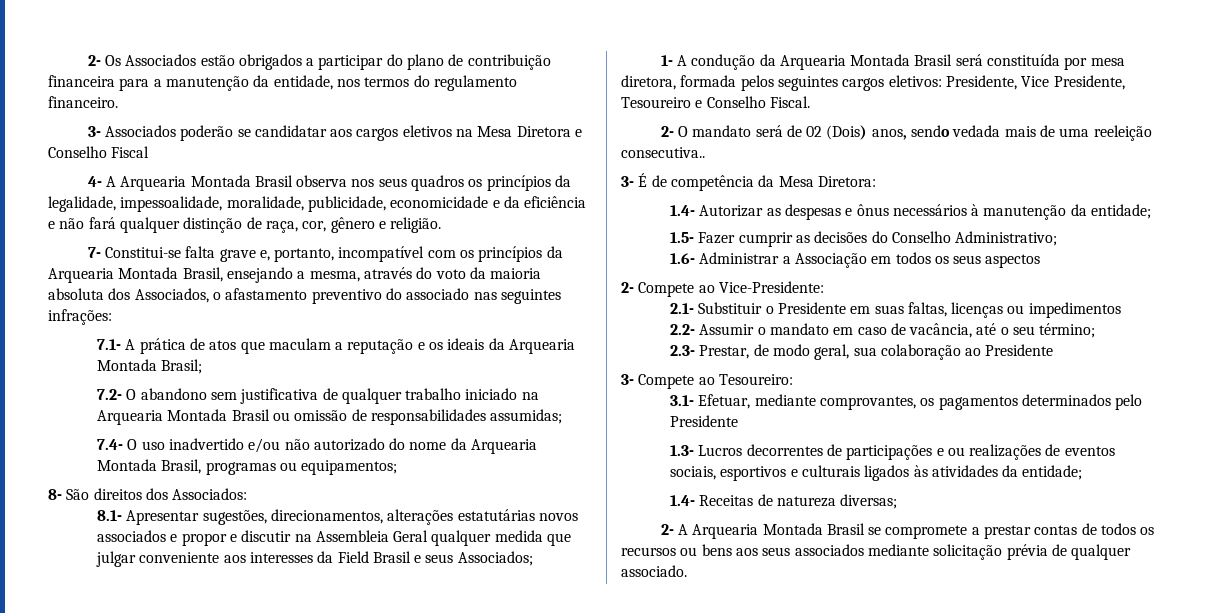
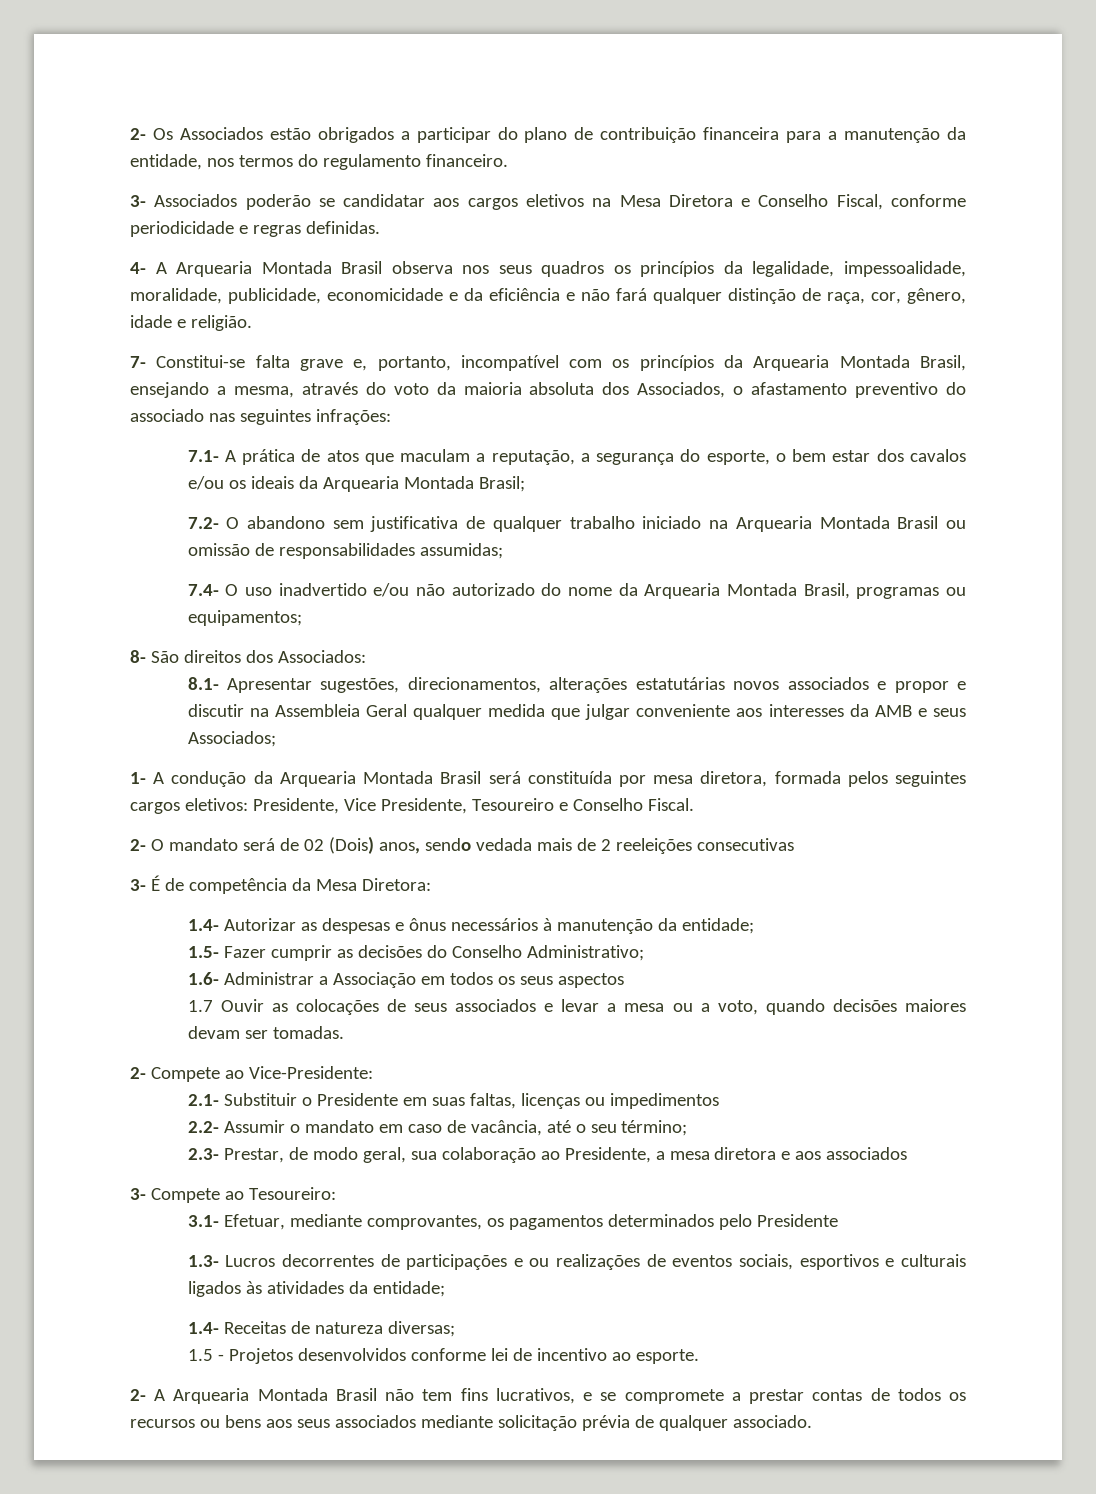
- 3- Associados poderão se candidatar aos cargos eletivos na Mesa Diretora e Conselho Fiscal
+ 3- Associados poderão se candidatar aos cargos eletivos na Mesa Diretora e Conselho Fiscal, conforme periodicidade e regras definidas.
- 4- A Arquearia Montada Brasil observa nos seus quadros os princípios da legalidade, impessoalidade, moralidade, publicidade, economicidade e da eficiência e não fará qualquer distinção de raça, cor, gênero e religião.
+ 4- A Arquearia Montada Brasil observa nos seus quadros os princípios da legalidade, impessoalidade, moralidade, publicidade, economicidade e da eficiência e não fará qualquer distinção de raça, cor, gênero, idade e religião.
- 7.1- A prática de atos que maculam a reputação e os ideais da Arquearia Montada Brasil;
+ 7.1- A prática de atos que maculam a reputação, a segurança do esporte, o bem estar dos cavalos e/ou os ideais da Arquearia Montada Brasil;
- 8.1- Apresentar sugestões, direcionamentos, alterações estatutárias novos associados e propor e discutir na Assembleia Geral qualquer medida que julgar conveniente aos interesses da Field Brasil e seus Associados;
+ 8.1- Apresentar sugestões, direcionamentos, alterações estatutárias novos associados e propor e discutir na Assembleia Geral qualquer medida que julgar conveniente aos interesses da AMB e seus Associados;
- 2- O mandato será de 02 (Dois) anos, sendo vedada mais de uma reeleição consecutiva..
+ 2- O mandato será de 02 (Dois) anos, sendo vedada mais de 2 reeleições consecutivas
+ 1.7 Ouvir as colocações de seus associados e levar a mesa ou a voto, quando decisões maiores devam ser tomadas.
- 2.3- Prestar, de modo geral, sua colaboração ao Presidente
+ 2.3- Prestar, de modo geral, sua colaboração ao Presidente, a mesa diretora e aos associados
+ 1.5 - Projetos desenvolvidos conforme lei de incentivo ao esporte.
- 2- A Arquearia Montada Brasil se compromete a prestar contas de todos os recursos ou bens aos seus associados mediante solicitação prévia de qualquer associado.
+ 2- A Arquearia Montada Brasil não tem fins lucrativos, e se compromete a prestar contas de todos os recursos ou bens aos seus associados mediante solicitação prévia de qualquer associado.

